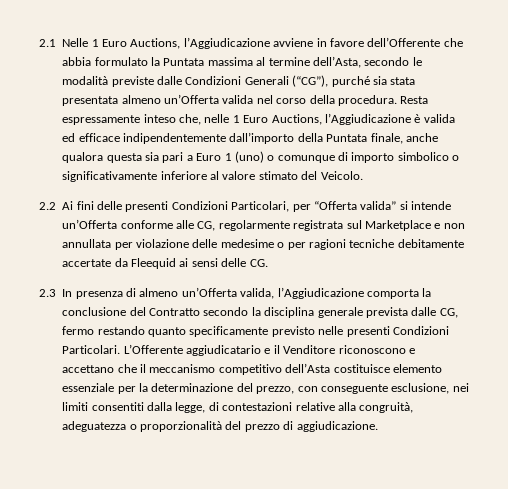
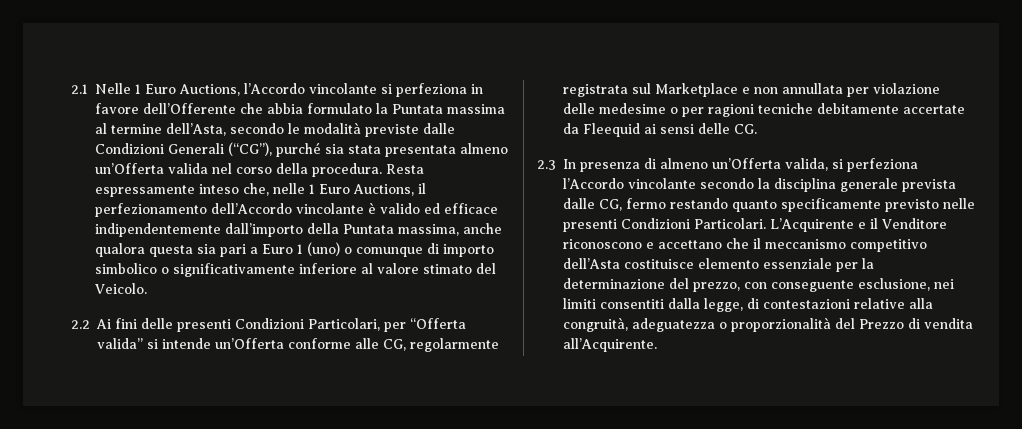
- 2.1 Nelle 1 Euro Auctions, l’Aggiudicazione avviene in favore dell’Offerente che abbia formulato la Puntata massima al termine dell’Asta, secondo le modalità previste dalle Condizioni Generali (“CG”), purché sia stata presentata almeno un’Offerta valida nel corso della procedura.
+ 2.1 Nelle 1 Euro Auctions, l’Accordo vincolante si perfeziona in favore dell’Offerente che abbia formulato la Puntata massima al termine dell’Asta, secondo le modalità previste dalle Condizioni Generali (“CG”), purché sia stata presentata almeno un’Offerta valida nel corso della procedura.
- Resta espressamente inteso che, nelle 1 Euro Auctions, l’Aggiudicazione è valida ed efficace indipendentemente dall’importo della Puntata finale, anche qualora questa sia pari a Euro 1 (uno) o comunque di importo simbolico o significativamente inferiore al valore stimato del Veicolo.
+ Resta espressamente inteso che, nelle 1 Euro Auctions, il perfezionamento dell’Accordo vincolante è valido ed efficace indipendentemente dall’importo della Puntata massima, anche qualora questa sia pari a Euro 1 (uno) o comunque di importo simbolico o significativamente inferiore al valore stimato del Veicolo.
- 2.3 In presenza di almeno un’Offerta valida, l’Aggiudicazione comporta la conclusione del Contratto secondo la disciplina generale prevista dalle CG, fermo restando quanto specificamente previsto nelle presenti Condizioni Particolari.
+ 2.3 In presenza di almeno un’Offerta valida, si perfeziona l’Accordo vincolante secondo la disciplina generale prevista dalle CG, fermo restando quanto specificamente previsto nelle presenti Condizioni Particolari.
- L’Offerente aggiudicatario e il Venditore riconoscono e accettano che il meccanismo competitivo dell’Asta costituisce elemento essenziale per la determinazione del prezzo, con conseguente esclusione, nei limiti consentiti dalla legge, di contestazioni relative alla congruità, adeguatezza o proporzionalità del prezzo di aggiudicazione.
+ L’Acquirente e il Venditore riconoscono e accettano che il meccanismo competitivo dell’Asta costituisce elemento essenziale per la determinazione del prezzo, con conseguente esclusione, nei limiti consentiti dalla legge, di contestazioni relative alla congruità, adeguatezza o proporzionalità del Prezzo di vendita all’Acquirente.

